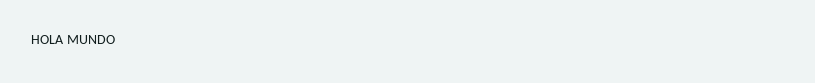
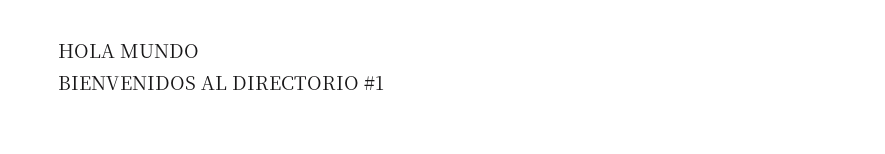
+ BIENVENIDOS AL DIRECTORIO #1

